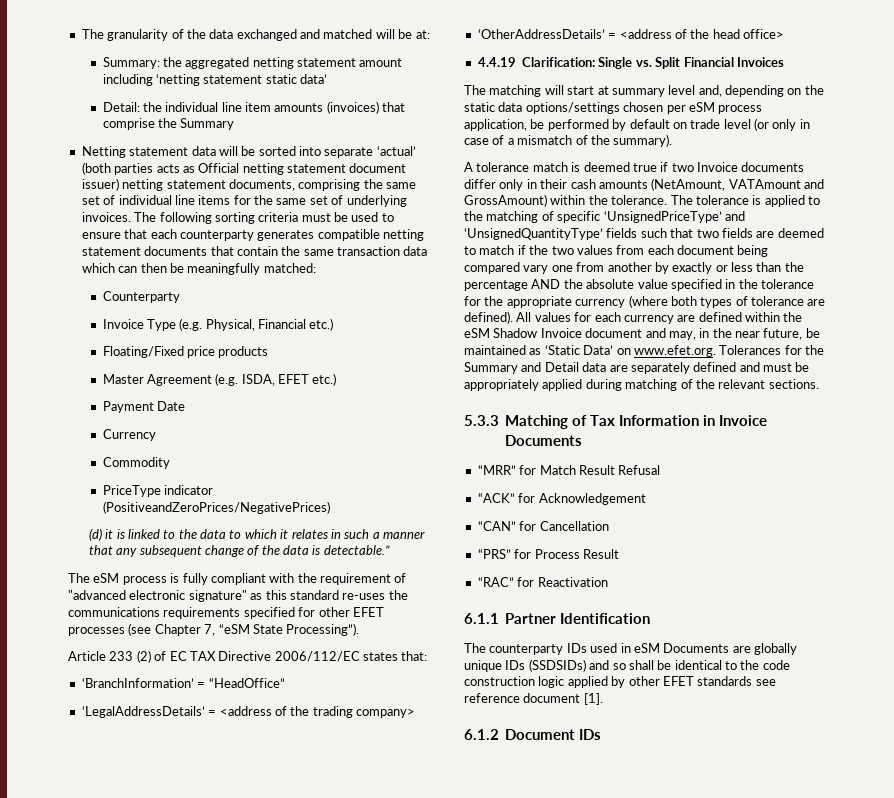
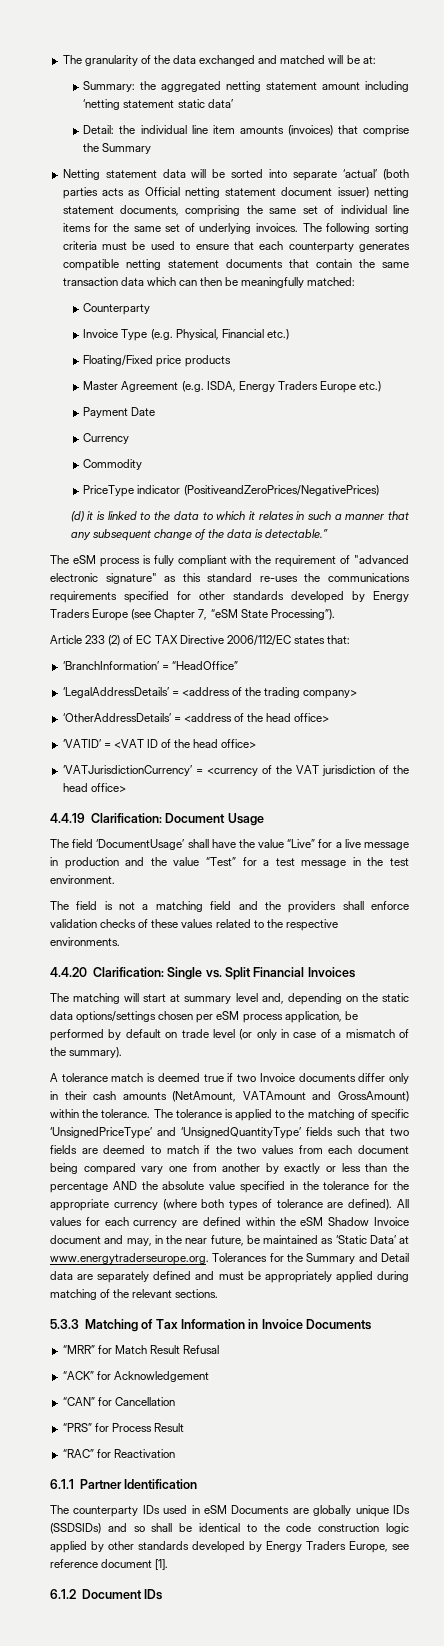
- Master Agreement (e.g. ISDA, EFET etc.)
+ Master Agreement (e.g. ISDA, Energy Traders Europe etc.)
- The eSM process is fully compliant with the requirement of "advanced electronic signature" as this standard re-uses the communications requirements specified for other EFET processes (see Chapter 7, “eSM State Processing”).
+ The eSM process is fully compliant with the requirement of "advanced electronic signature" as this standard re-uses the communications requirements specified for other standards developed by Energy Traders Europe (see Chapter 7, “eSM State Processing”).
- 4.4.19 Clarification: Single vs. Split Financial Invoices
+ ‘VATID’ = <VAT ID of the head office>
+ ‘VATJurisdictionCurrency’ = <currency of the VAT jurisdiction of the head office>
+ 4.4.19 Clarification: Document Usage
+ The field ‘DocumentUsage’ shall have the value “Live” for a live message in production and the value “Test” for a test message in the test environment.
+ The field is not a matching field and the providers shall enforce validation checks of these values related to the respective environments.
+ 4.4.20 Clarification: Single vs. Split Financial Invoices
- All values for each currency are defined within the eSM Shadow Invoice document and may, in the near future, be maintained as ‘Static Data’ on www.efet.org. Tolerances for the Summary and Detail data are separately defined and must be appropriately applied during matching of the relevant sections.
+ All values for each currency are defined within the eSM Shadow Invoice document and may, in the near future, be maintained as ‘Static Data’ at www.energytraderseurope.org. Tolerances for the Summary and Detail data are separately defined and must be appropriately applied during matching of the relevant sections.
- The counterparty IDs used in eSM Documents are globally unique IDs (SSDSIDs) and so shall be identical to the code construction logic applied by other EFET standards see reference document [1].
+ The counterparty IDs used in eSM Documents are globally unique IDs (SSDSIDs) and so shall be identical to the code construction logic applied by other standards developed by Energy Traders Europe, see reference document [1].

